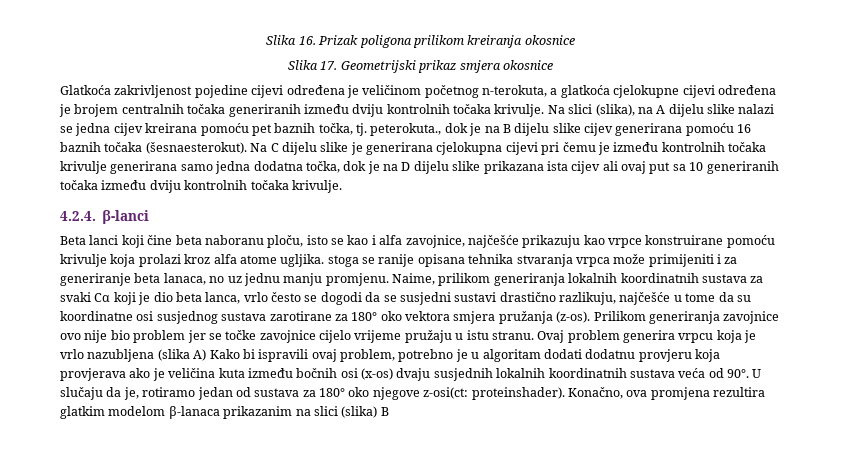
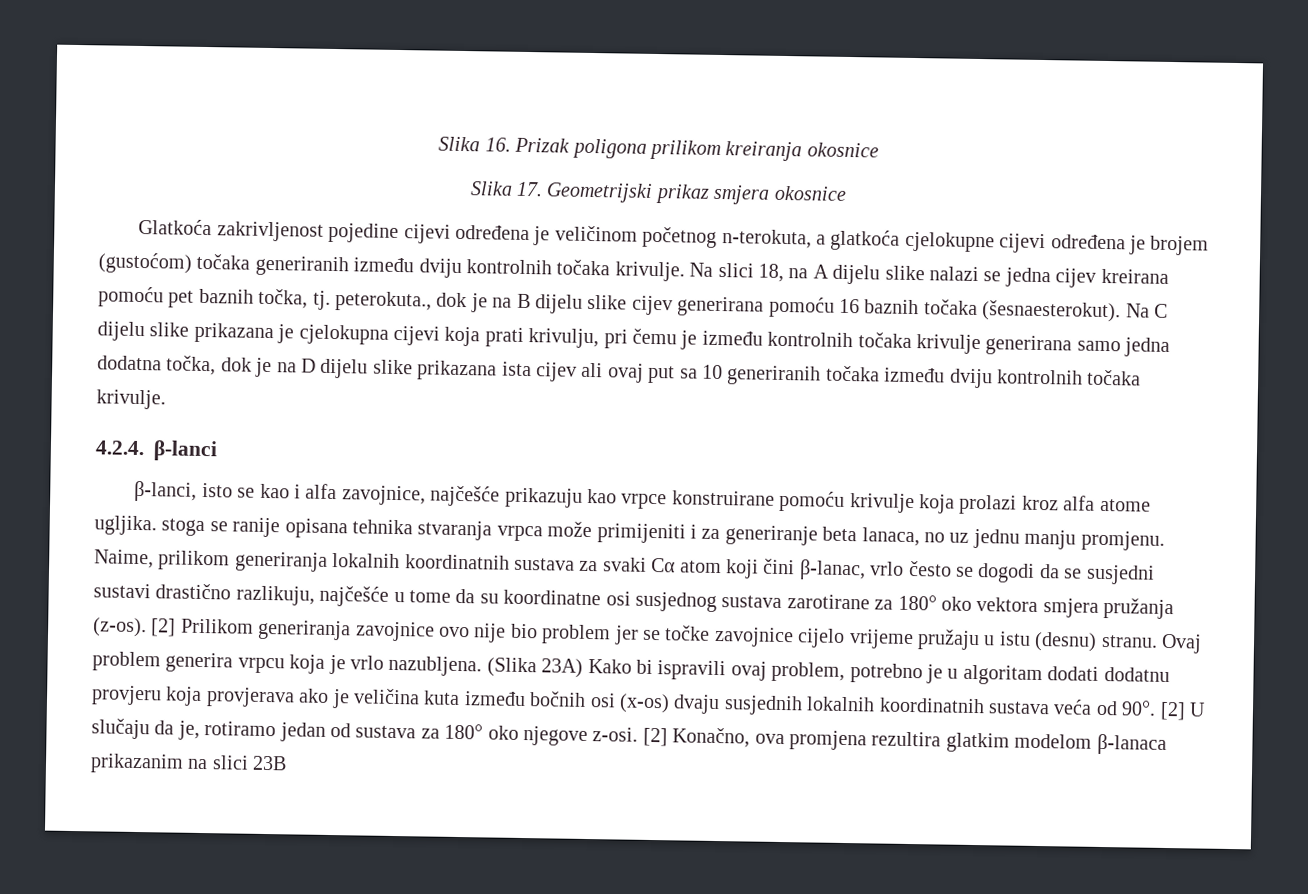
- Glatkoća zakrivljenost pojedine cijevi određena je veličinom početnog n-terokuta, a glatkoća cjelokupne cijevi određena je brojem centralnih točaka generiranih između dviju kontrolnih točaka krivulje.
+ Glatkoća zakrivljenost pojedine cijevi određena je veličinom početnog n-terokuta, a glatkoća cjelokupne cijevi određena je brojem (gustoćom) točaka generiranih između dviju kontrolnih točaka krivulje.
- Na slici (slika), na A dijelu slike nalazi se jedna cijev kreirana pomoću pet baznih točka, tj. peterokuta., dok je na B dijelu slike cijev generirana pomoću 16 baznih točaka (šesnaesterokut).
+ Na slici 18, na A dijelu slike nalazi se jedna cijev kreirana pomoću pet baznih točka, tj. peterokuta., dok je na B dijelu slike cijev generirana pomoću 16 baznih točaka (šesnaesterokut).
- Na C dijelu slike je generirana cjelokupna cijevi pri čemu je između kontrolnih točaka krivulje generirana samo jedna dodatna točka, dok je na D dijelu slike prikazana ista cijev ali ovaj put sa 10 generiranih točaka između dviju kontrolnih točaka krivulje.
+ Na C dijelu slike prikazana je cjelokupna cijevi koja prati krivulju, pri čemu je između kontrolnih točaka krivulje generirana samo jedna dodatna točka, dok je na D dijelu slike prikazana ista cijev ali ovaj put sa 10 generiranih točaka između dviju kontrolnih točaka krivulje.
- Beta lanci koji čine beta naboranu ploču, isto se kao i alfa zavojnice, najčešće prikazuju kao vrpce konstruirane pomoću krivulje koja prolazi kroz alfa atome ugljika. stoga se ranije opisana tehnika stvaranja vrpca može primijeniti i za generiranje beta lanaca, no uz jednu manju promjenu.
+ β-lanci, isto se kao i alfa zavojnice, najčešće prikazuju kao vrpce konstruirane pomoću krivulje koja prolazi kroz alfa atome ugljika. stoga se ranije opisana tehnika stvaranja vrpca može primijeniti i za generiranje beta lanaca, no uz jednu manju promjenu.
- Naime, prilikom generiranja lokalnih koordinatnih sustava za svaki Cα koji je dio beta lanca, vrlo često se dogodi da se susjedni sustavi drastično razlikuju, najčešće u tome da su koordinatne osi susjednog sustava zarotirane za 180° oko vektora smjera pružanja (z-os).
+ Naime, prilikom generiranja lokalnih koordinatnih sustava za svaki Cα atom koji čini β-lanac, vrlo često se dogodi da se susjedni sustavi drastično razlikuju, najčešće u tome da su koordinatne osi susjednog sustava zarotirane za 180° oko vektora smjera pružanja (z-os).
- Prilikom generiranja zavojnice ovo nije bio problem jer se točke zavojnice cijelo vrijeme pružaju u istu stranu.
+ [2] Prilikom generiranja zavojnice ovo nije bio problem jer se točke zavojnice cijelo vrijeme pružaju u istu (desnu) stranu.
- Ovaj problem generira vrpcu koja je vrlo nazubljena (slika A) Kako bi ispravili ovaj problem, potrebno je u algoritam dodati dodatnu provjeru koja provjerava ako je veličina kuta između bočnih osi (x-os) dvaju susjednih lokalnih koordinatnih sustava veća od 90°.
+ Ovaj problem generira vrpcu koja je vrlo nazubljena. (Slika 23A) Kako bi ispravili ovaj problem, potrebno je u algoritam dodati dodatnu provjeru koja provjerava ako je veličina kuta između bočnih osi (x-os) dvaju susjednih lokalnih koordinatnih sustava veća od 90°.
- U slučaju da je, rotiramo jedan od sustava za 180° oko njegove z-osi(ct: proteinshader). Konačno, ova promjena rezultira glatkim modelom β-lanaca prikazanim na slici (slika) B
+ [2] U slučaju da je, rotiramo jedan od sustava za 180° oko njegove z-osi. [2] Konačno, ova promjena rezultira glatkim modelom β-lanaca prikazanim na slici 23B

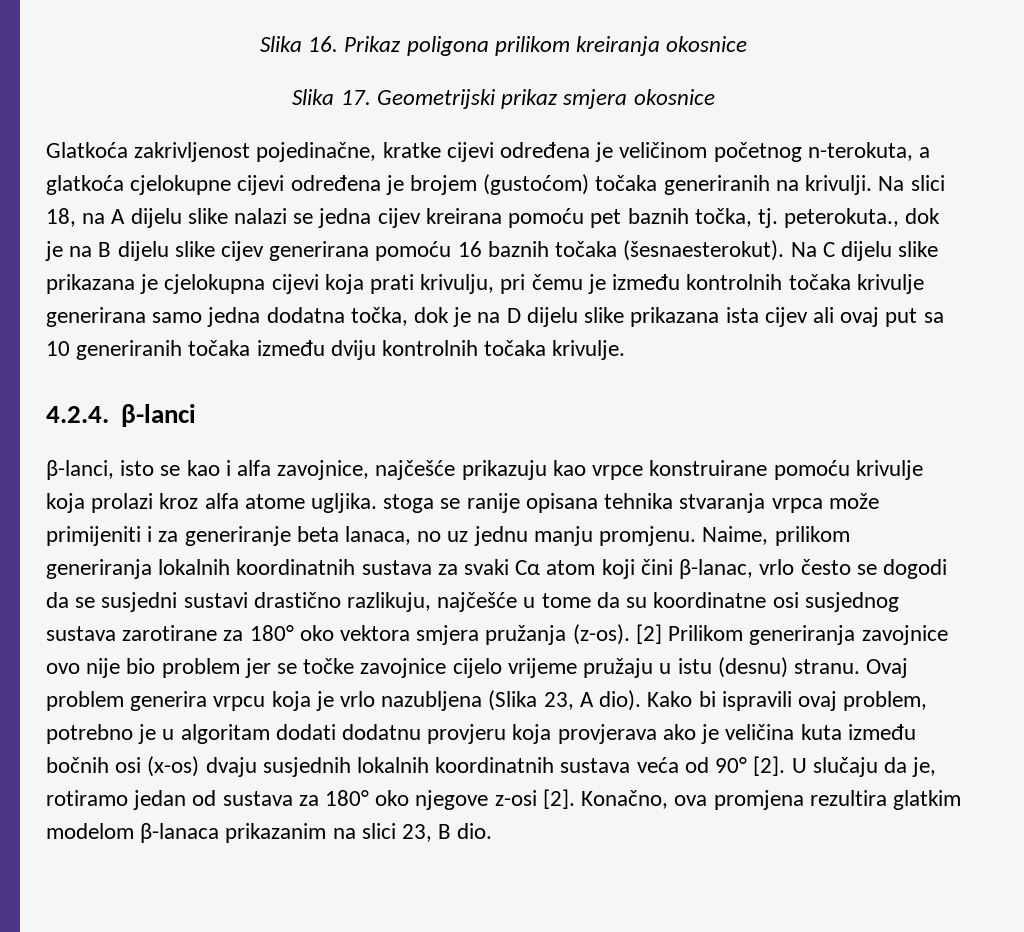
- Slika 16. Prizak poligona prilikom kreiranja okosnice
+ Slika 16. Prikaz poligona prilikom kreiranja okosnice
- Glatkoća zakrivljenost pojedine cijevi određena je veličinom početnog n-terokuta, a glatkoća cjelokupne cijevi određena je brojem (gustoćom) točaka generiranih između dviju kontrolnih točaka krivulje.
+ Glatkoća zakrivljenost pojedinačne, kratke cijevi određena je veličinom početnog n-terokuta, a glatkoća cjelokupne cijevi određena je brojem (gustoćom) točaka generiranih na krivulji.
- Ovaj problem generira vrpcu koja je vrlo nazubljena. (Slika 23A) Kako bi ispravili ovaj problem, potrebno je u algoritam dodati dodatnu provjeru koja provjerava ako je veličina kuta između bočnih osi (x-os) dvaju susjednih lokalnih koordinatnih sustava veća od 90°. [2] U slučaju da je, rotiramo jedan od sustava za 180° oko njegove z-osi. [2] Konačno, ova promjena rezultira glatkim modelom β-lanaca prikazanim na slici 23B
+ Ovaj problem generira vrpcu koja je vrlo nazubljena (Slika 23, A dio). Kako bi ispravili ovaj problem, potrebno je u algoritam dodati dodatnu provjeru koja provjerava ako je veličina kuta između bočnih osi (x-os) dvaju susjednih lokalnih koordinatnih sustava veća od 90° [2]. U slučaju da je, rotiramo jedan od sustava za 180° oko njegove z-osi [2]. Konačno, ova promjena rezultira glatkim modelom β-lanaca prikazanim na slici 23, B dio.

